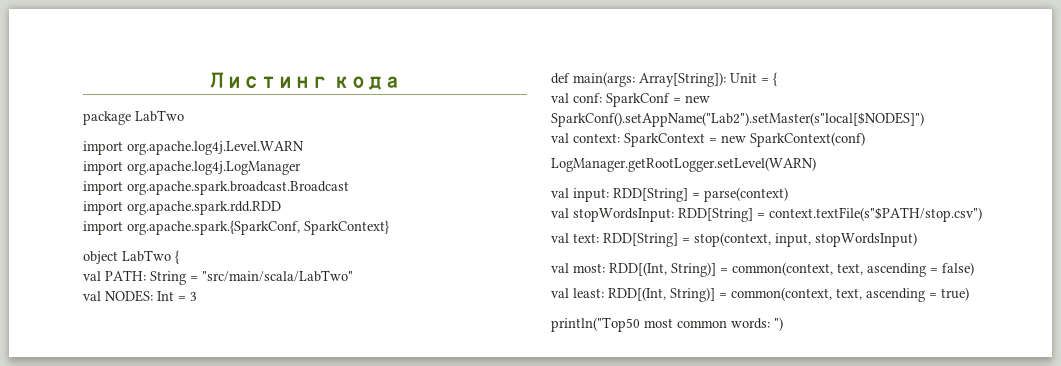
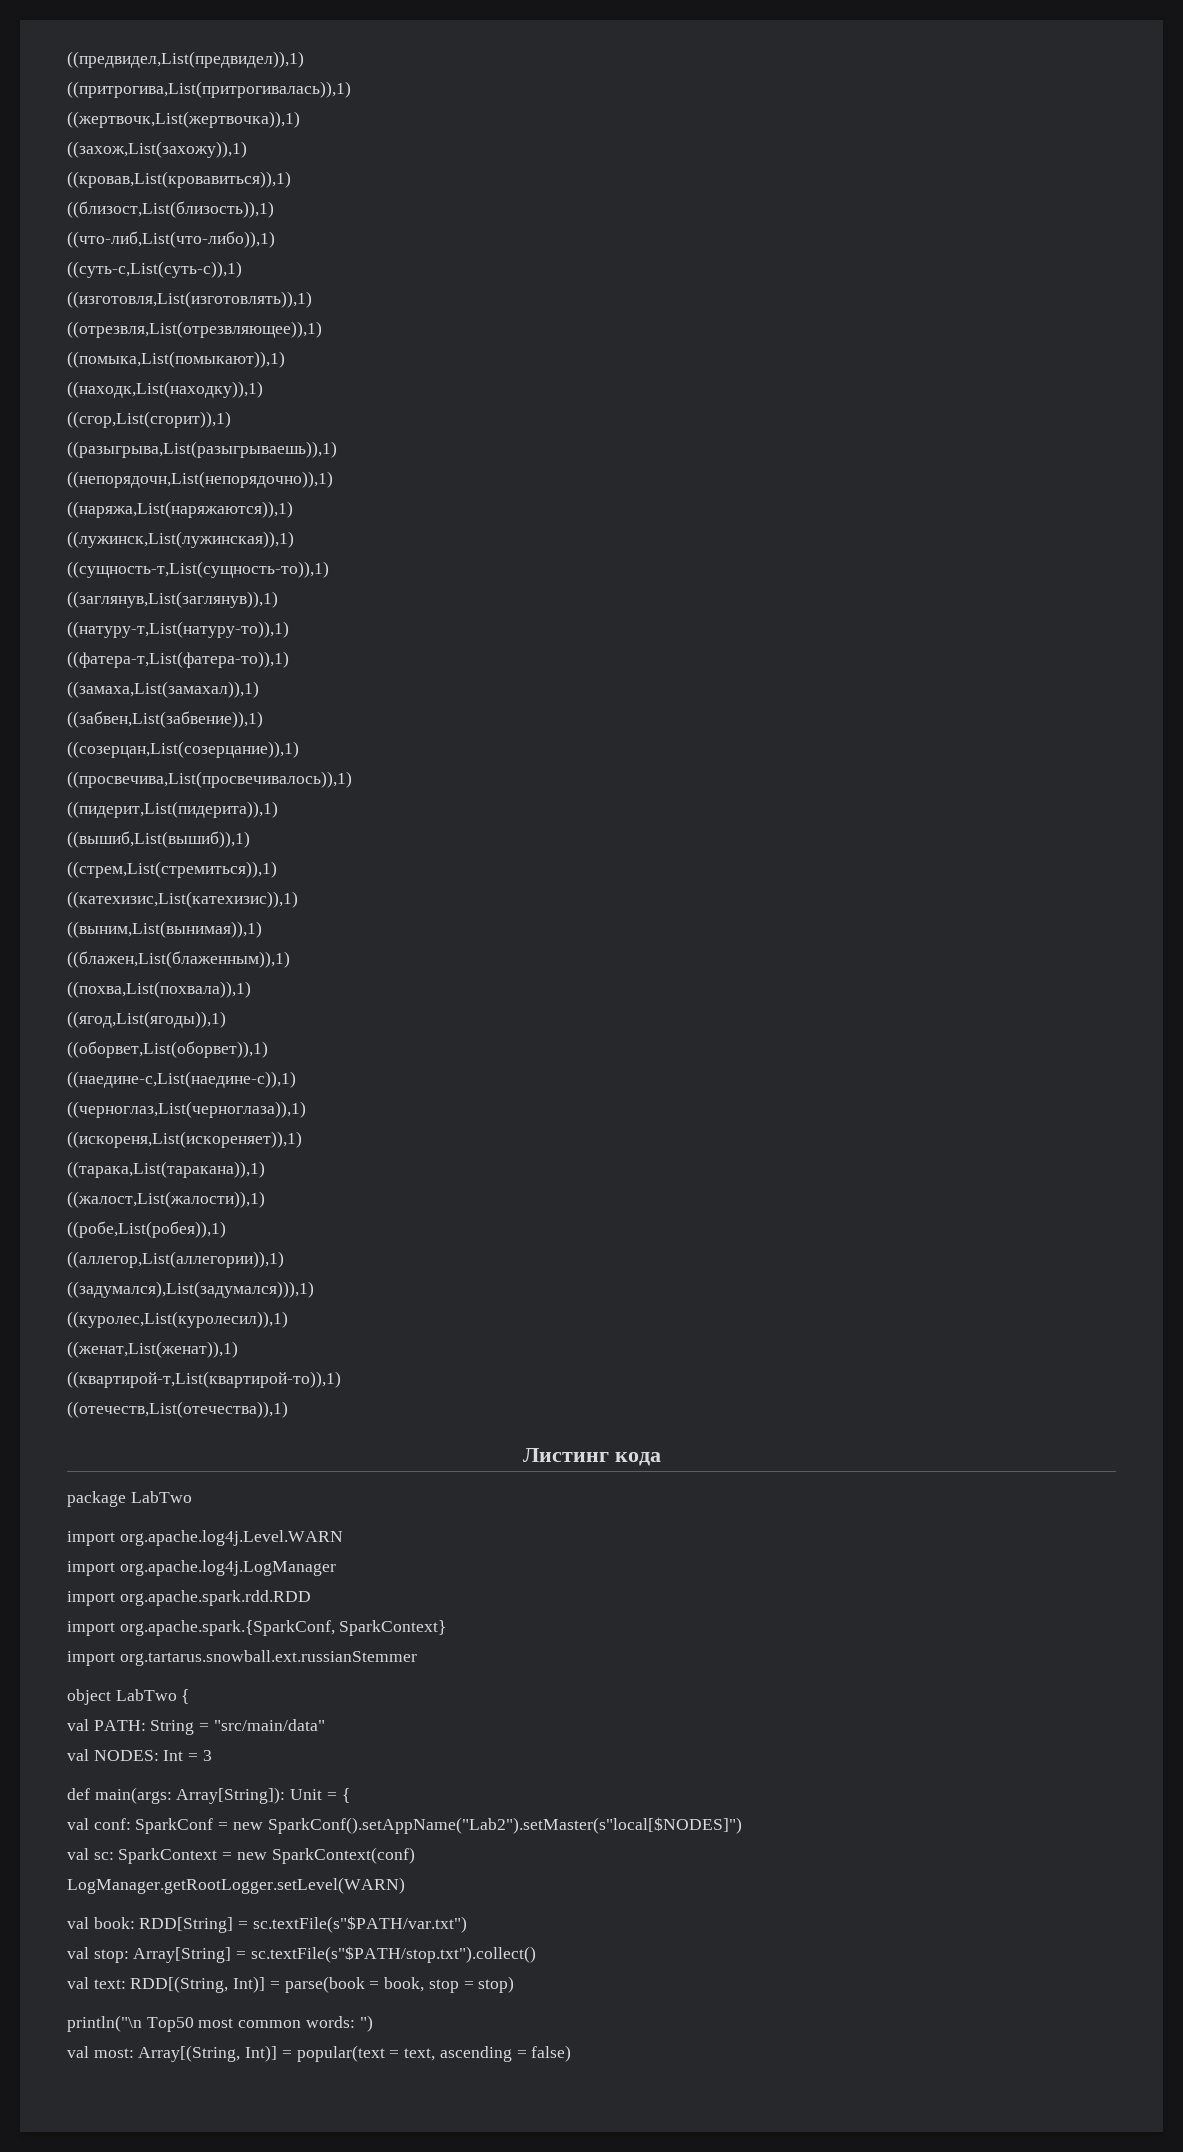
+ ((предвидел,List(предвидел)),1)
+ ((притрогива,List(притрогивалась)),1)
+ ((жертвочк,List(жертвочка)),1)
+ ((захож,List(захожу)),1)
+ ((кровав,List(кровавиться)),1)
+ ((близост,List(близость)),1)
+ ((что-либ,List(что-либо)),1)
+ ((суть-с,List(суть-с)),1)
+ ((изготовля,List(изготовлять)),1)
+ ((отрезвля,List(отрезвляющее)),1)
+ ((помыка,List(помыкают)),1)
+ ((находк,List(находку)),1)
+ ((сгор,List(сгорит)),1)
+ ((разыгрыва,List(разыгрываешь)),1)
+ ((непорядочн,List(непорядочно)),1)
+ ((наряжа,List(наряжаются)),1)
+ ((лужинск,List(лужинская)),1)
+ ((сущность-т,List(сущность-то)),1)
+ ((заглянув,List(заглянув)),1)
+ ((натуру-т,List(натуру-то)),1)
+ ((фатера-т,List(фатера-то)),1)
+ ((замаха,List(замахал)),1)
+ ((забвен,List(забвение)),1)
+ ((созерцан,List(созерцание)),1)
+ ((просвечива,List(просвечивалось)),1)
+ ((пидерит,List(пидерита)),1)
+ ((вышиб,List(вышиб)),1)
+ ((стрем,List(стремиться)),1)
+ ((катехизис,List(катехизис)),1)
+ ((выним,List(вынимая)),1)
+ ((блажен,List(блаженным)),1)
+ ((похва,List(похвала)),1)
+ ((ягод,List(ягоды)),1)
+ ((оборвет,List(оборвет)),1)
+ ((наедине-с,List(наедине-с)),1)
+ ((черноглаз,List(черноглаза)),1)
+ ((искореня,List(искореняет)),1)
+ ((тарака,List(таракана)),1)
+ ((жалост,List(жалости)),1)
+ ((робе,List(робея)),1)
+ ((аллегор,List(аллегории)),1)
+ ((задумался),List(задумался))),1)
+ ((куролес,List(куролесил)),1)
+ ((женат,List(женат)),1)
+ ((квартирой-т,List(квартирой-то)),1)
+ ((отечеств,List(отечества)),1)
- import org.apache.spark.broadcast.Broadcast
+ import org.tartarus.snowball.ext.russianStemmer
- val PATH: String = "src/main/scala/LabTwo"
+ val PATH: String = "src/main/data"
- val context: SparkContext = new SparkContext(conf)
+ val sc: SparkContext = new SparkContext(conf)
- val input: RDD[String] = parse(context)
- val stopWordsInput: RDD[String] = context.textFile(s"$PATH/stop.csv")
- val text: RDD[String] = stop(context, input, stopWordsInput)
- val most: RDD[(Int, String)] = common(context, text, ascending = false)
- val least: RDD[(Int, String)] = common(context, text, ascending = true)
- println("Top50 most common words: ")
+ val book: RDD[String] = sc.textFile(s"$PATH/var.txt")
+ val stop: Array[String] = sc.textFile(s"$PATH/stop.txt").collect()
+ val text: RDD[(String, Int)] = parse(book = book, stop = stop)
+ println("\n Top50 most common words: ")
+ val most: Array[(String, Int)] = popular(text = text, ascending = false)

